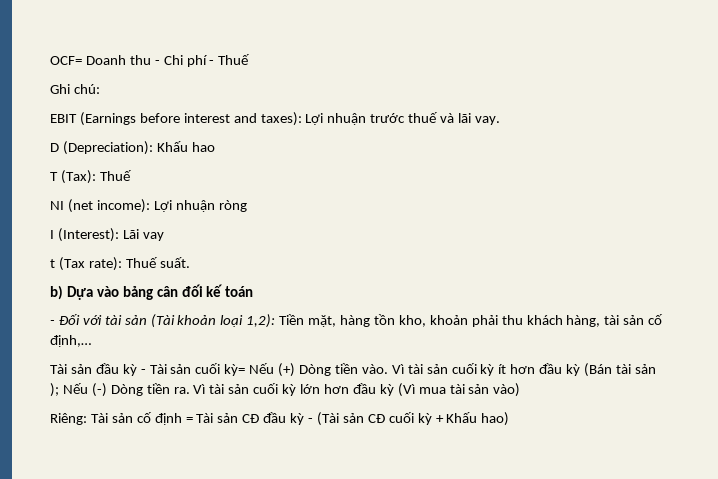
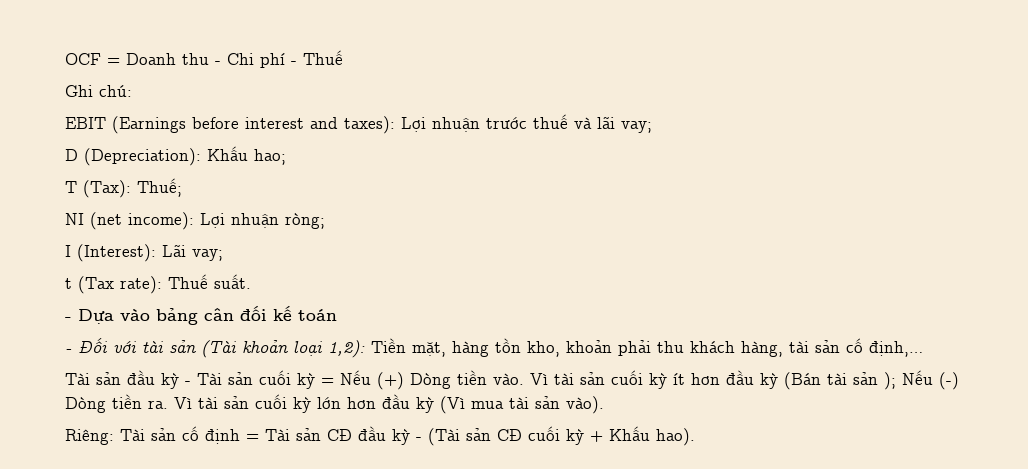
- OCF= Doanh thu - Chi phí - Thuế
+ OCF = Doanh thu - Chi phí - Thuế
- EBIT (Earnings before interest and taxes): Lợi nhuận trước thuế và lãi vay.
+ EBIT (Earnings before interest and taxes): Lợi nhuận trước thuế và lãi vay;
- D (Depreciation): Khấu hao
+ D (Depreciation): Khấu hao;
- T (Tax): Thuế
+ T (Tax): Thuế;
- NI (net income): Lợi nhuận ròng
+ NI (net income): Lợi nhuận ròng;
- I (Interest): Lãi vay
+ I (Interest): Lãi vay;
- b) Dựa vào bảng cân đối kế toán
+ - Dựa vào bảng cân đối kế toán
- Tài sản đầu kỳ - Tài sản cuối kỳ= Nếu (+) Dòng tiền vào.
+ Tài sản đầu kỳ - Tài sản cuối kỳ = Nếu (+) Dòng tiền vào.
- Vì tài sản cuối kỳ lớn hơn đầu kỳ (Vì mua tài sản vào)
+ Vì tài sản cuối kỳ lớn hơn đầu kỳ (Vì mua tài sản vào).
- Riêng: Tài sản cố định = Tài sản CĐ đầu kỳ - (Tài sản CĐ cuối kỳ + Khấu hao)
+ Riêng: Tài sản cố định = Tài sản CĐ đầu kỳ - (Tài sản CĐ cuối kỳ + Khấu hao).

